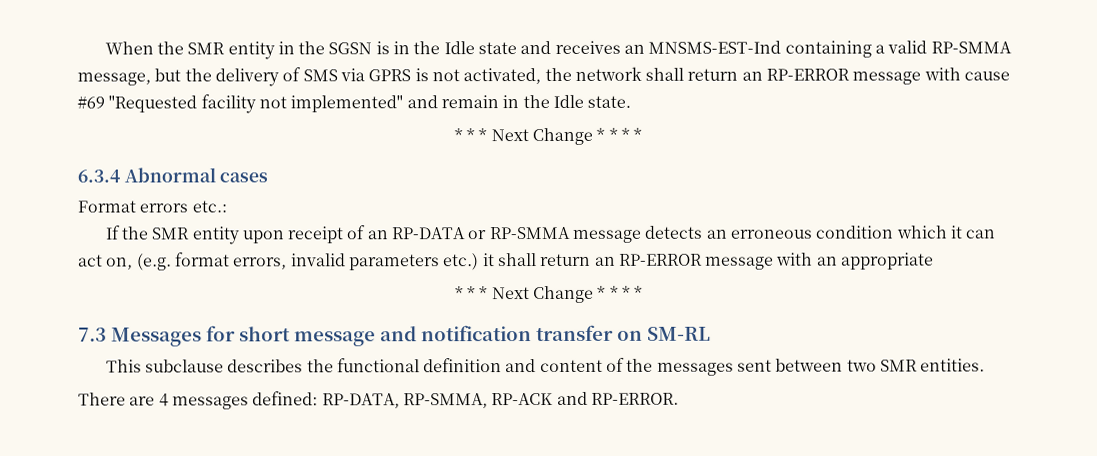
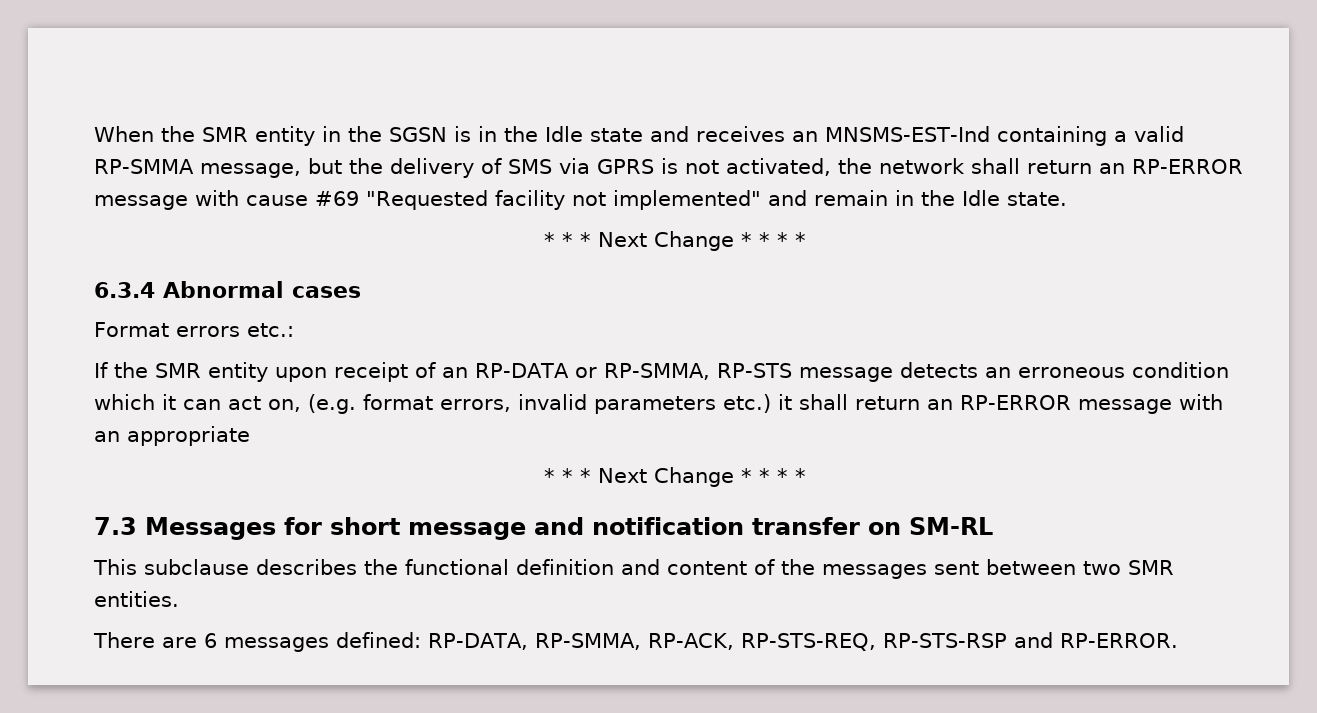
- If the SMR entity upon receipt of an RP-DATA or RP-SMMA message detects an erroneous condition which it can act on, (e.g. format errors, invalid parameters etc.) it shall return an RP-ERROR message with an appropriate
+ If the SMR entity upon receipt of an RP-DATA or RP-SMMA, RP-STS message detects an erroneous condition which it can act on, (e.g. format errors, invalid parameters etc.) it shall return an RP-ERROR message with an appropriate
- There are 4 messages defined: RP-DATA, RP-SMMA, RP-ACK and RP-ERROR.
+ There are 6 messages defined: RP-DATA, RP-SMMA, RP-ACK, RP-STS-REQ, RP-STS-RSP and RP-ERROR.

